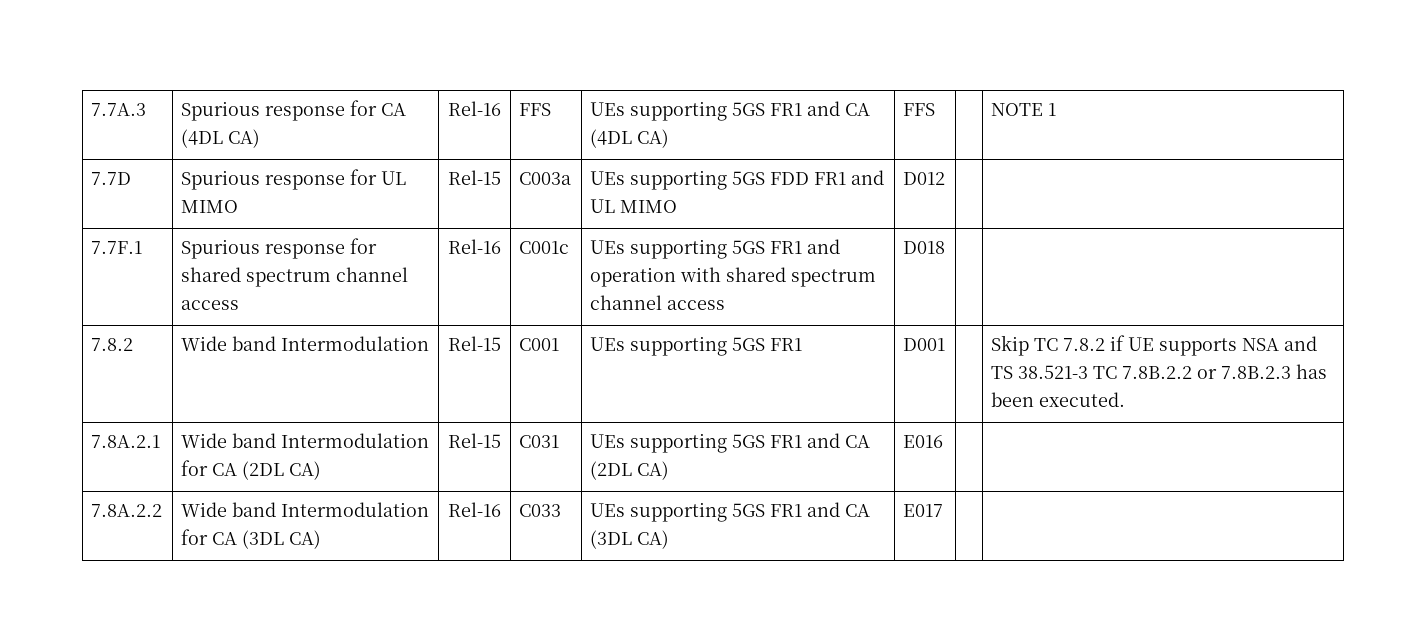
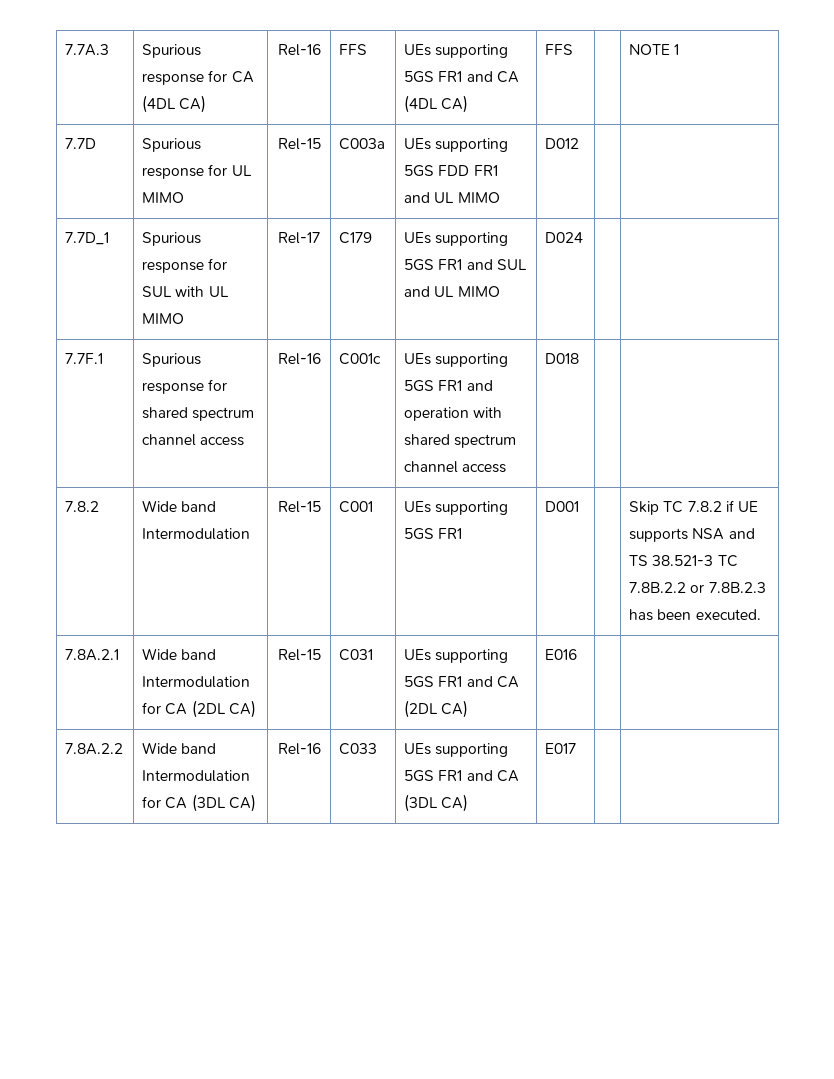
+ 7.7D_1 | Spurious response for SUL with UL MIMO | Rel-17 | C179 | UEs supporting 5GS FR1 and SUL and UL MIMO | D024 | |

